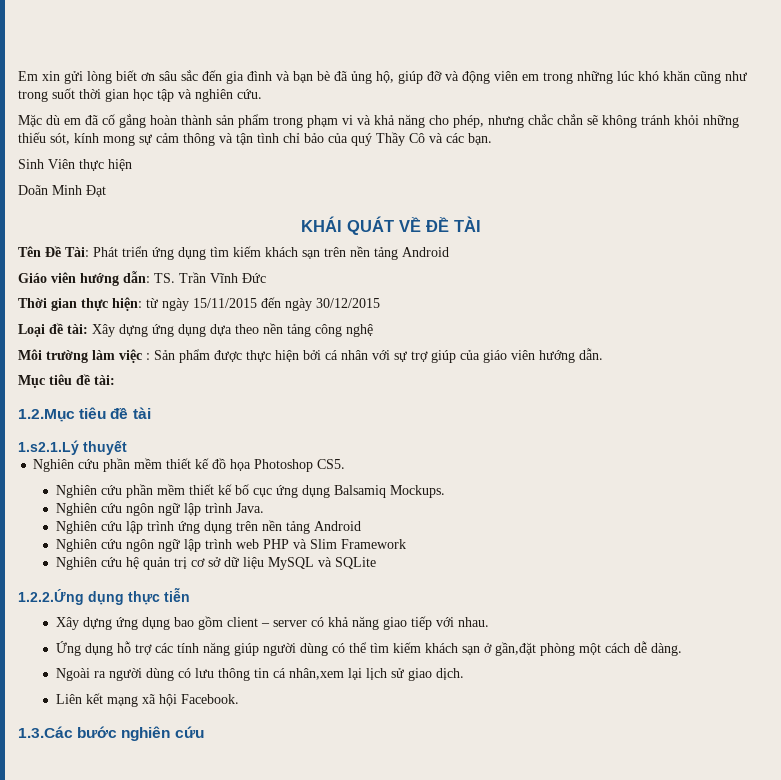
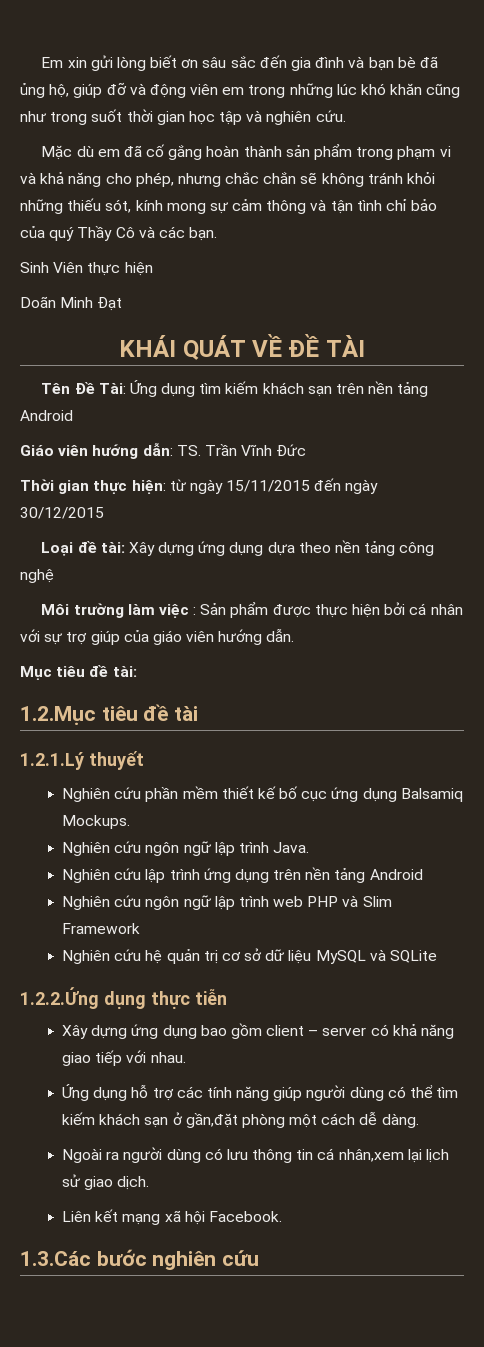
- Tên Đề Tài: Phát triển ứng dụng tìm kiếm khách sạn trên nền tảng Android
+ Tên Đề Tài: Ứng dụng tìm kiếm khách sạn trên nền tảng Android
- 1.s2.1.Lý thuyết
+ 1.2.1.Lý thuyết
- Nghiên cứu phần mềm thiết kế đồ họa Photoshop CS5.

